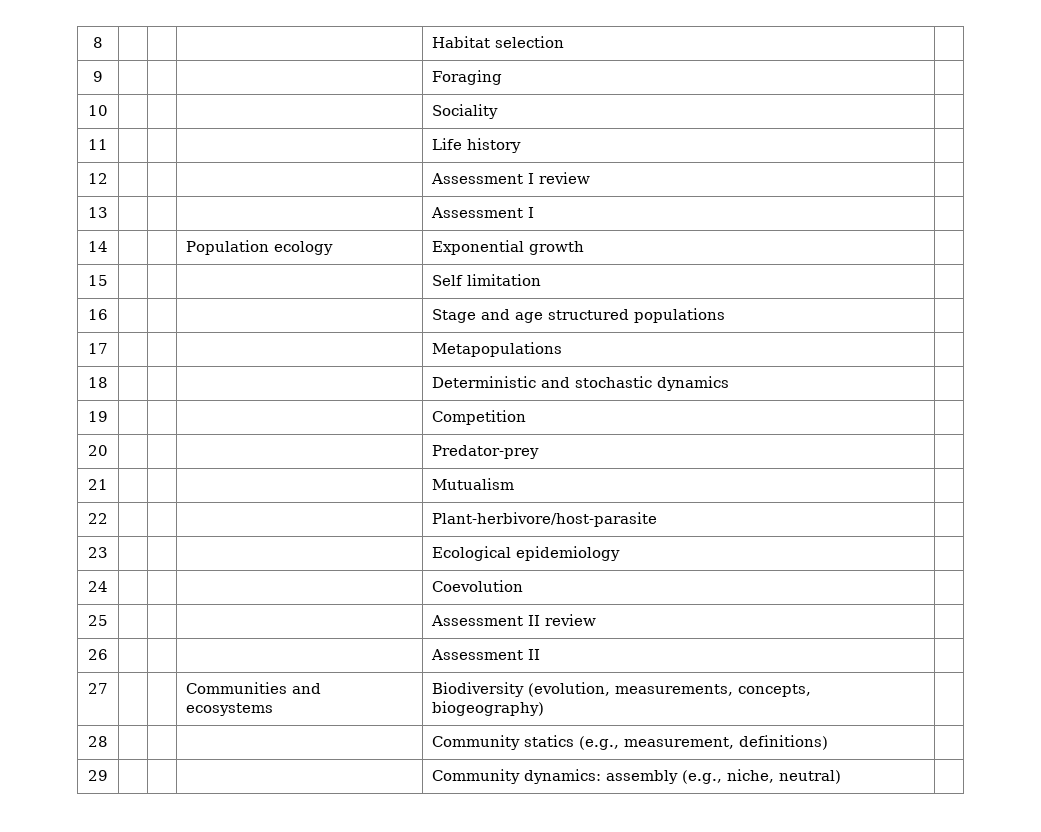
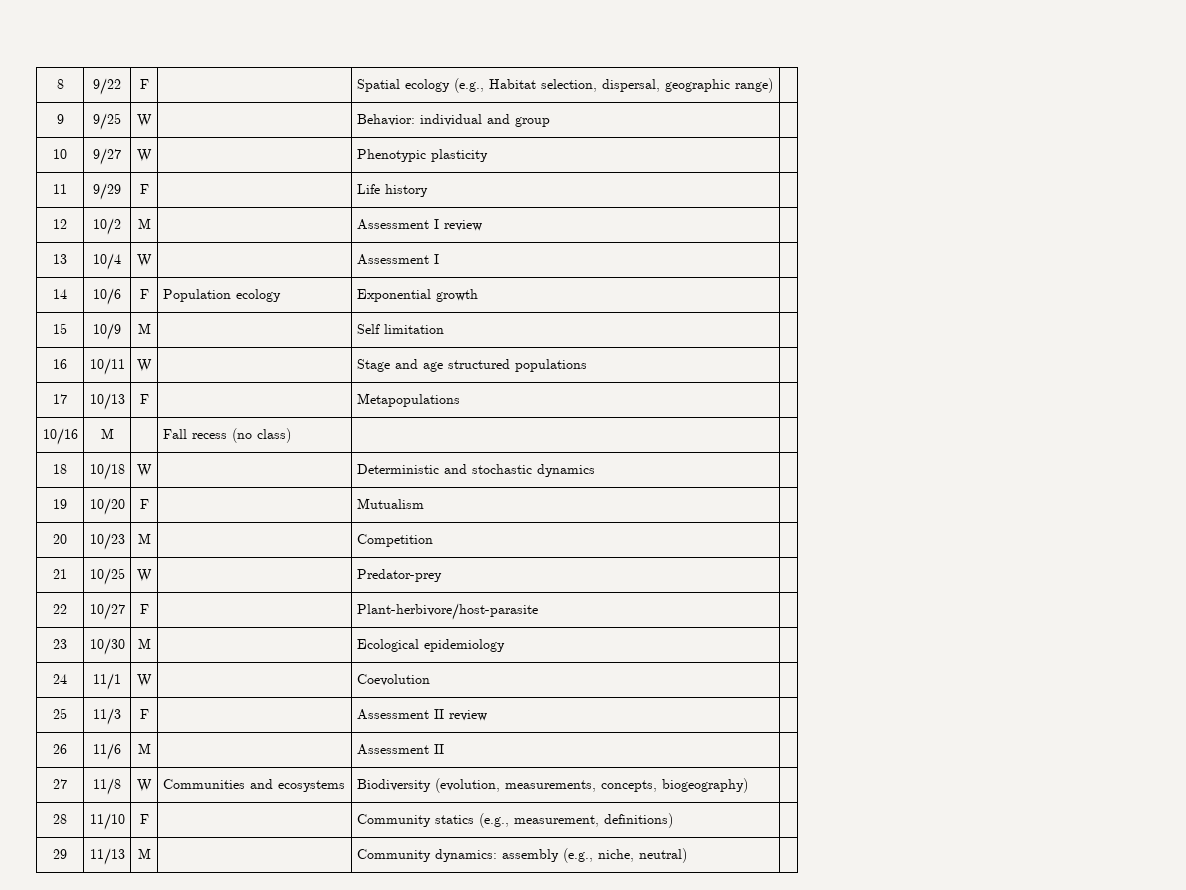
- 8 | | | | Habitat selection |
- 9 | | | | Foraging |
- 10 | | | | Sociality |
- 11 | | | | Life history |
+ 8 | 9/22 | F | | Spatial ecology (e.g., Habitat selection, dispersal, geographic range) |
+ 9 | 9/25 | W | | Behavior: individual and group |
+ 10 | 9/27 | W | | Phenotypic plasticity |
+ 11 | 9/29 | F | | Life history |
- 12 | | | | Assessment I review |
+ 12 | 10/2 | M | | Assessment I review |
- 13 | | | | Assessment I |
+ 13 | 10/4 | W | | Assessment I |
- 14 | | | Population ecology | Exponential growth |
+ 14 | 10/6 | F | Population ecology | Exponential growth |
- 15 | | | | Self limitation |
+ 15 | 10/9 | M | | Self limitation |
- 16 | | | | Stage and age structured populations |
+ 16 | 10/11 | W | | Stage and age structured populations |
- 17 | | | | Metapopulations |
+ 17 | 10/13 | F | | Metapopulations |
+ 10/16 | M | | Fall recess (no class) | |
- 18 | | | | Deterministic and stochastic dynamics |
+ 18 | 10/18 | W | | Deterministic and stochastic dynamics |
- 19 | | | | Competition |
- 20 | | | | Predator-prey |
+ 19 | 10/20 | F | | Mutualism |
+ 20 | 10/23 | M | | Competition |
+ 21 | 10/25 | W | | Predator-prey |
- 21 | | | | Mutualism |
- 22 | | | | Plant-herbivore/host-parasite |
+ 22 | 10/27 | F | | Plant-herbivore/host-parasite |
- 23 | | | | Ecological epidemiology |
+ 23 | 10/30 | M | | Ecological epidemiology |
- 24 | | | | Coevolution |
+ 24 | 11/1 | W | | Coevolution |
- 25 | | | | Assessment II review |
+ 25 | 11/3 | F | | Assessment II review |
- 26 | | | | Assessment II |
+ 26 | 11/6 | M | | Assessment II |
- 27 | | | Communities and ecosystems | Biodiversity (evolution, measurements, concepts, biogeography) |
+ 27 | 11/8 | W | Communities and ecosystems | Biodiversity (evolution, measurements, concepts, biogeography) |
- 28 | | | | Community statics (e.g., measurement, definitions) |
+ 28 | 11/10 | F | | Community statics (e.g., measurement, definitions) |
- 29 | | | | Community dynamics: assembly (e.g., niche, neutral) |
+ 29 | 11/13 | M | | Community dynamics: assembly (e.g., niche, neutral) |

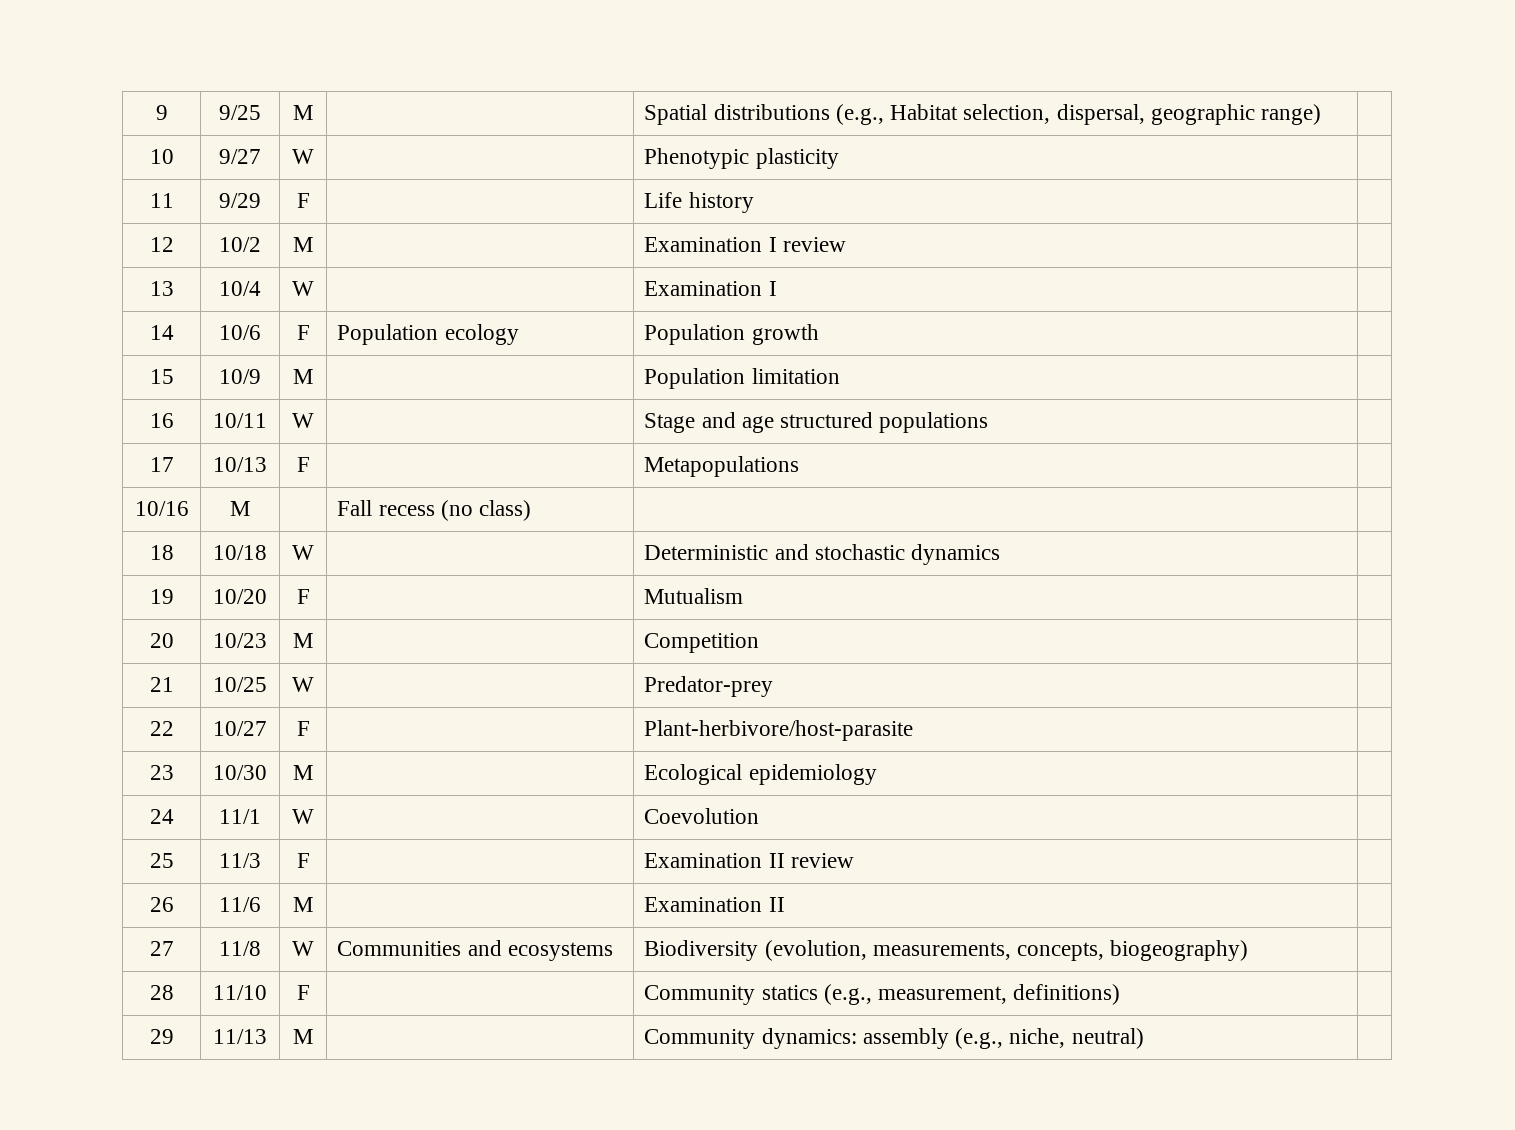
- 8 | 9/22 | F | | Spatial ecology (e.g., Habitat selection, dispersal, geographic range) |
+ 9 | 9/25 | M | | Spatial distributions (e.g., Habitat selection, dispersal, geographic range) |
- 9 | 9/25 | W | | Behavior: individual and group |
- 12 | 10/2 | M | | Assessment I review |
+ 12 | 10/2 | M | | Examination I review |
- 13 | 10/4 | W | | Assessment I |
+ 13 | 10/4 | W | | Examination I |
- 14 | 10/6 | F | Population ecology | Exponential growth |
+ 14 | 10/6 | F | Population ecology | Population growth |
- 15 | 10/9 | M | | Self limitation |
+ 15 | 10/9 | M | | Population limitation |
- 25 | 11/3 | F | | Assessment II review |
+ 25 | 11/3 | F | | Examination II review |
- 26 | 11/6 | M | | Assessment II |
+ 26 | 11/6 | M | | Examination II |

